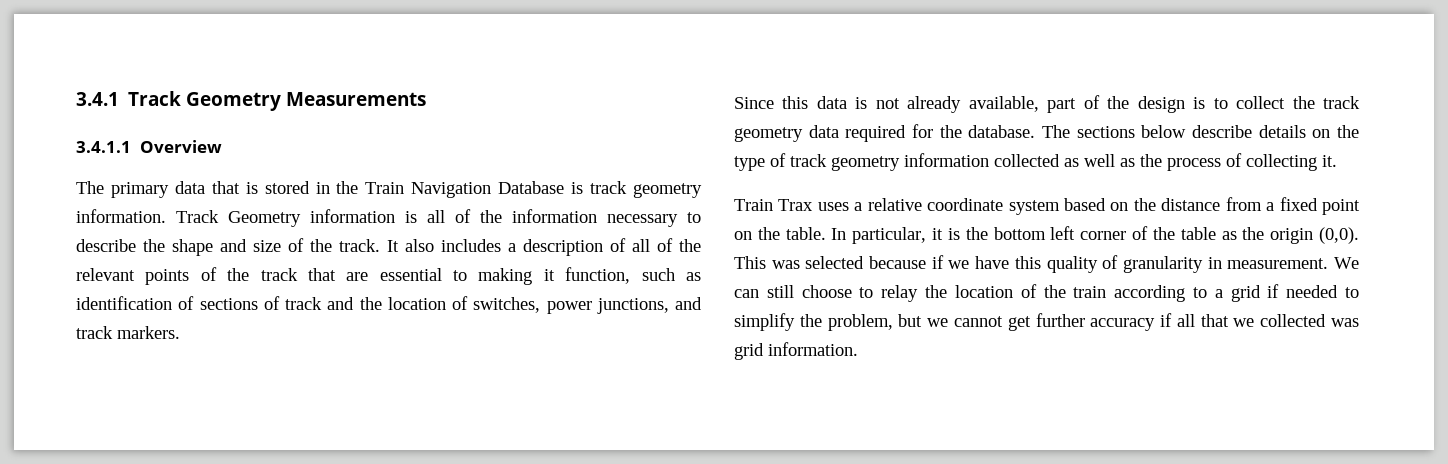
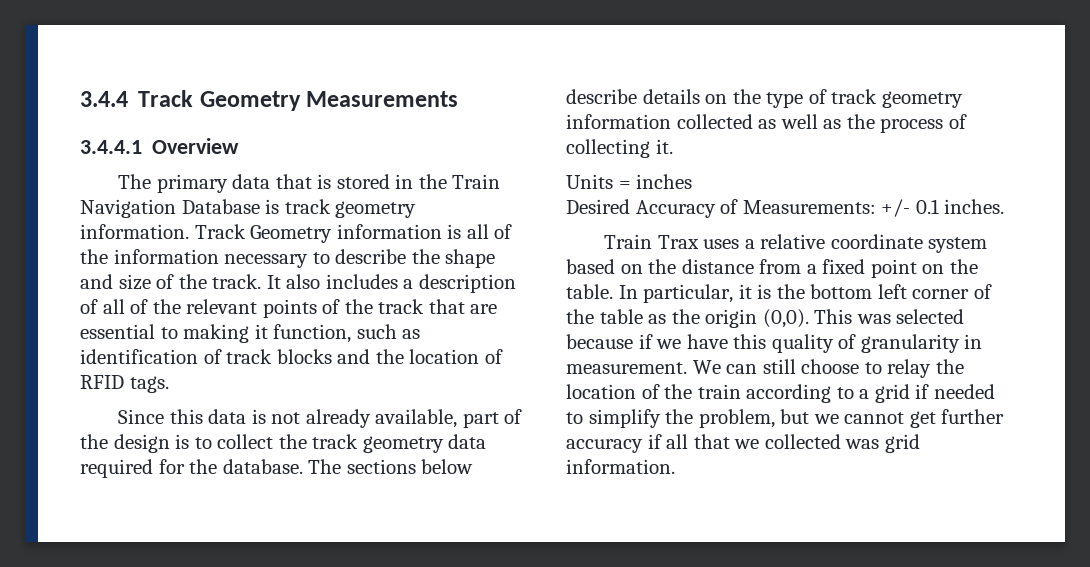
- 3.4.1 Track Geometry Measurements
+ 3.4.4 Track Geometry Measurements
- 3.4.1.1 Overview
+ 3.4.4.1 Overview
- It also includes a description of all of the relevant points of the track that are essential to making it function, such as identification of sections of track and the location of switches, power junctions, and track markers.
+ It also includes a description of all of the relevant points of the track that are essential to making it function, such as identification of track blocks and the location of RFID tags.
+ Units = inches
+ Desired Accuracy of Measurements: +/- 0.1 inches.

